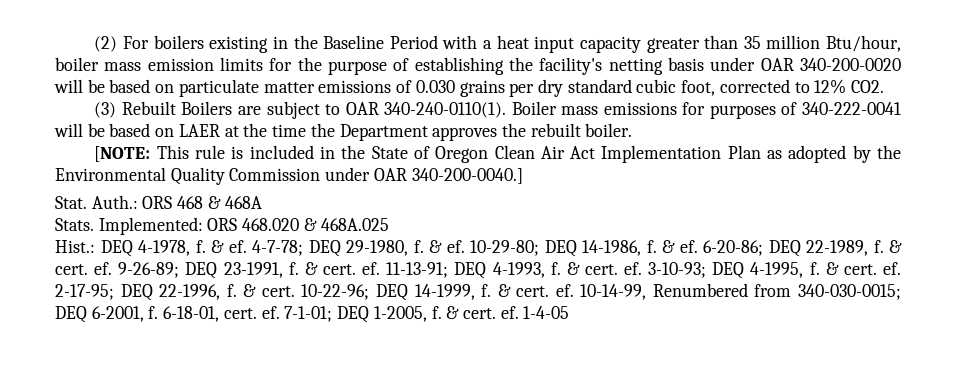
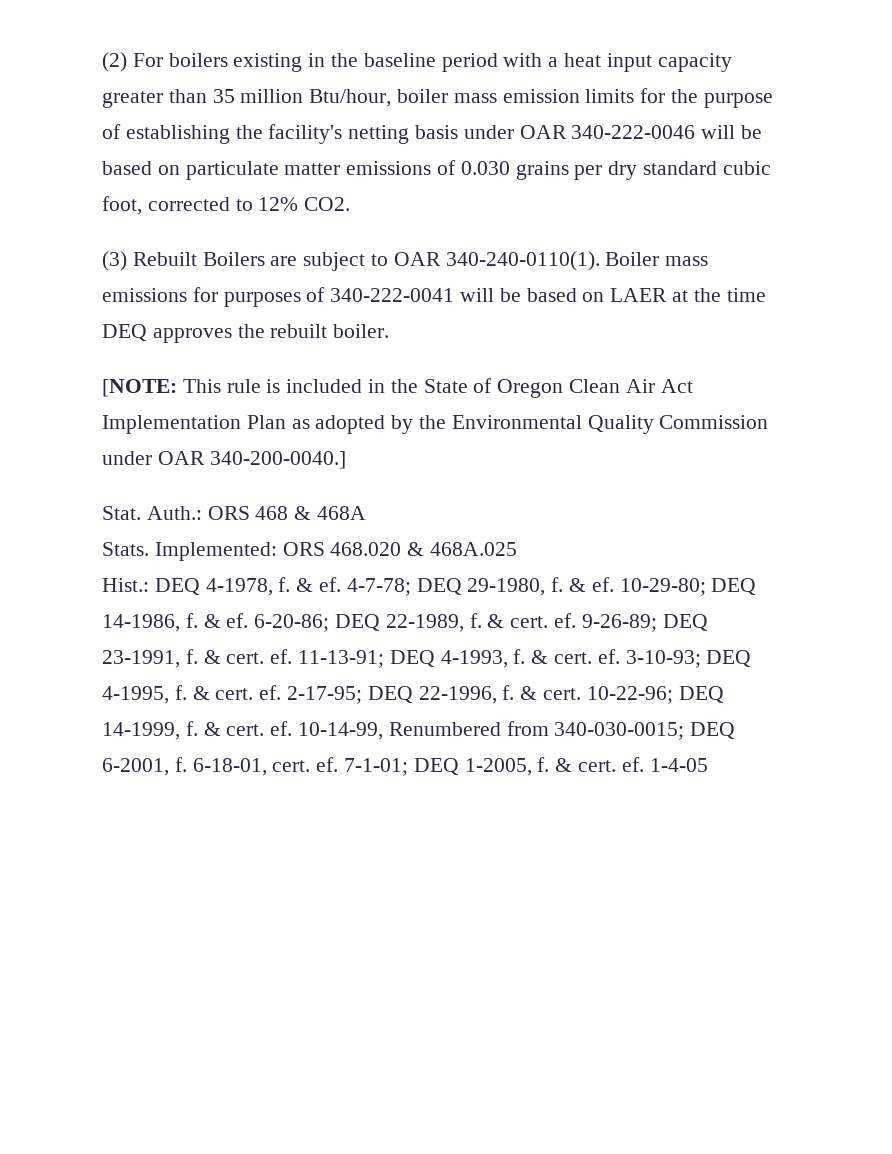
- (2) For boilers existing in the Baseline Period with a heat input capacity greater than 35 million Btu/hour, boiler mass emission limits for the purpose of establishing the facility's netting basis under OAR 340-200-0020 will be based on particulate matter emissions of 0.030 grains per dry standard cubic foot, corrected to 12% CO2.
+ (2) For boilers existing in the baseline period with a heat input capacity greater than 35 million Btu/hour, boiler mass emission limits for the purpose of establishing the facility's netting basis under OAR 340-222-0046 will be based on particulate matter emissions of 0.030 grains per dry standard cubic foot, corrected to 12% CO2.
- Boiler mass emissions for purposes of 340-222-0041 will be based on LAER at the time the Department approves the rebuilt boiler.
+ Boiler mass emissions for purposes of 340-222-0041 will be based on LAER at the time DEQ approves the rebuilt boiler.

